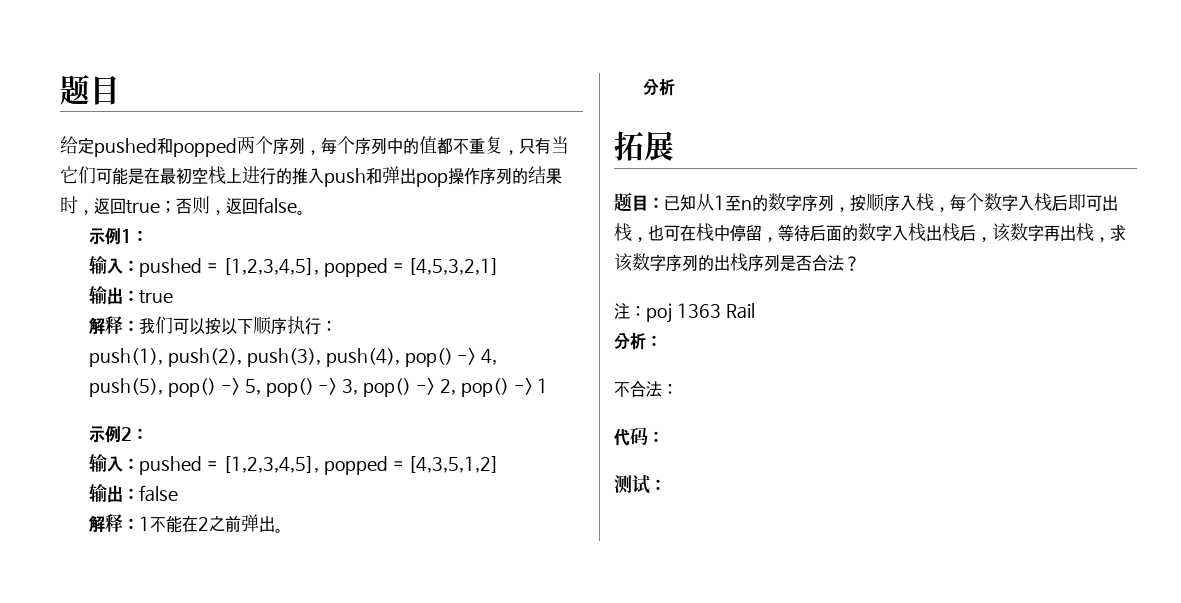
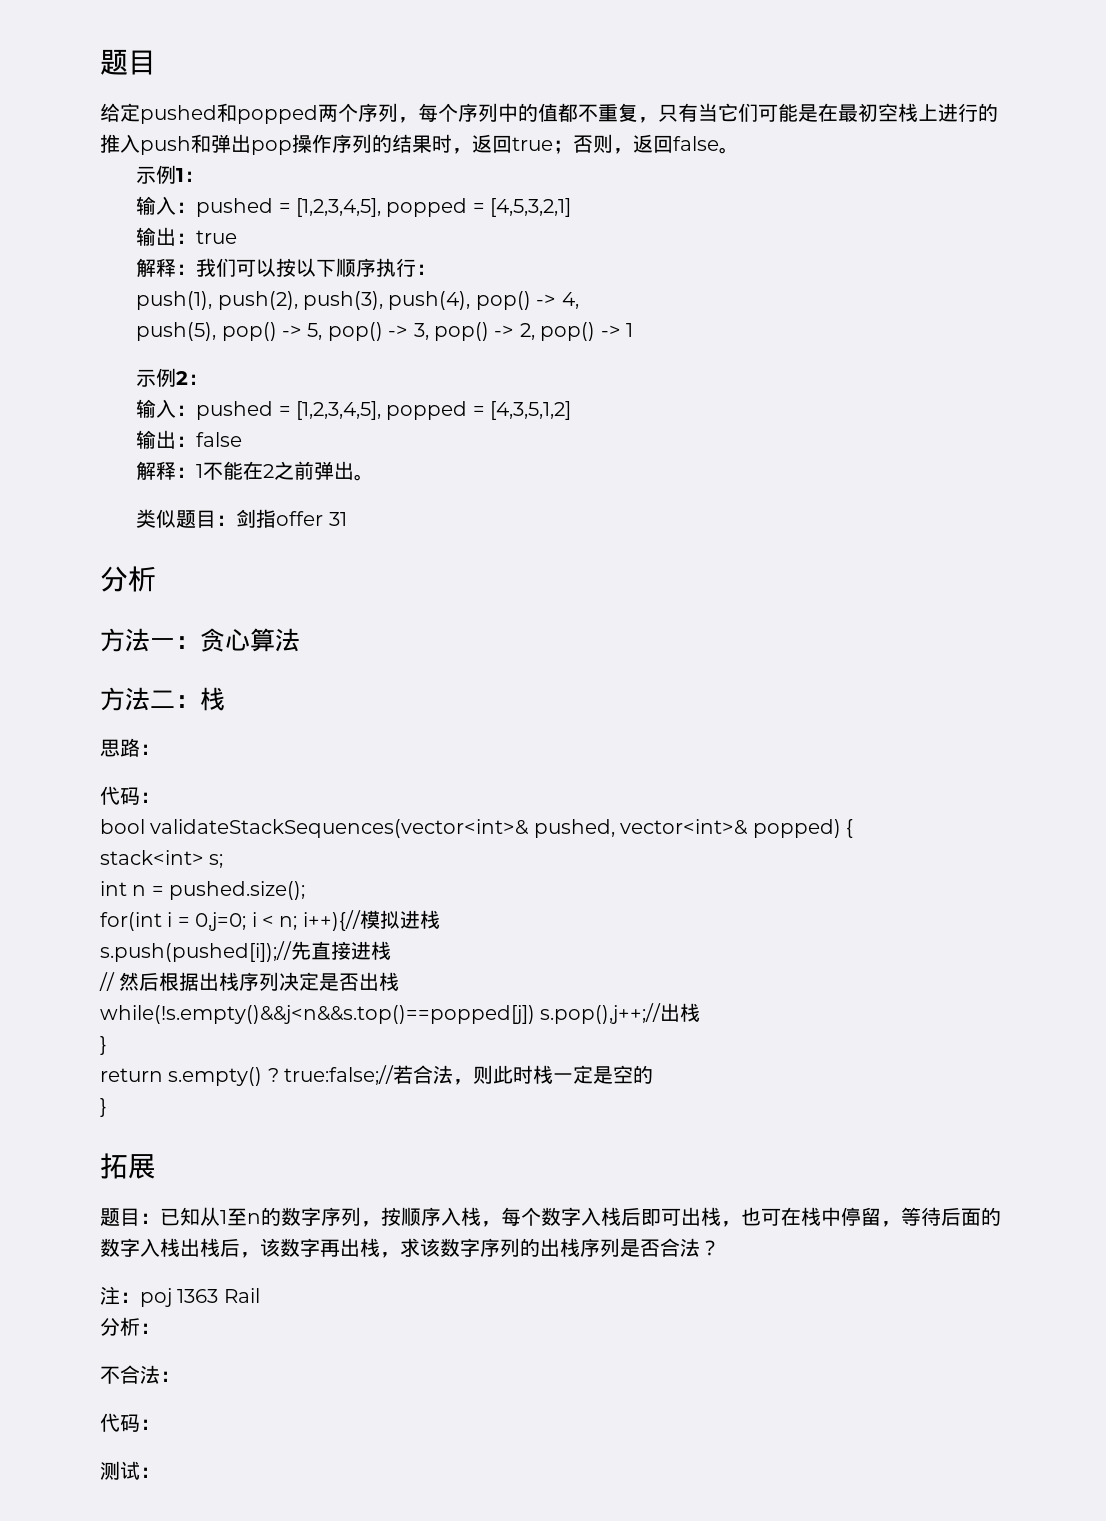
  解释：1不能在2之前弹出。
+ 类似题目：剑指offer 31
  分析
+ 方法一：贪心算法
+ 方法二：栈
+ 思路：
+ 代码：
+ bool validateStackSequences(vector<int>& pushed, vector<int>& popped) {
+ stack<int> s;
+ int n = pushed.size();
+ for(int i = 0,j=0; i < n; i++){//模拟进栈
+ s.push(pushed[i]);//先直接进栈
+ // 然后根据出栈序列决定是否出栈
+ while(!s.empty()&&j<n&&s.top()==popped[j]) s.pop(),j++;//出栈
+ }
+ return s.empty() ? true:false;//若合法，则此时栈一定是空的
+ }

